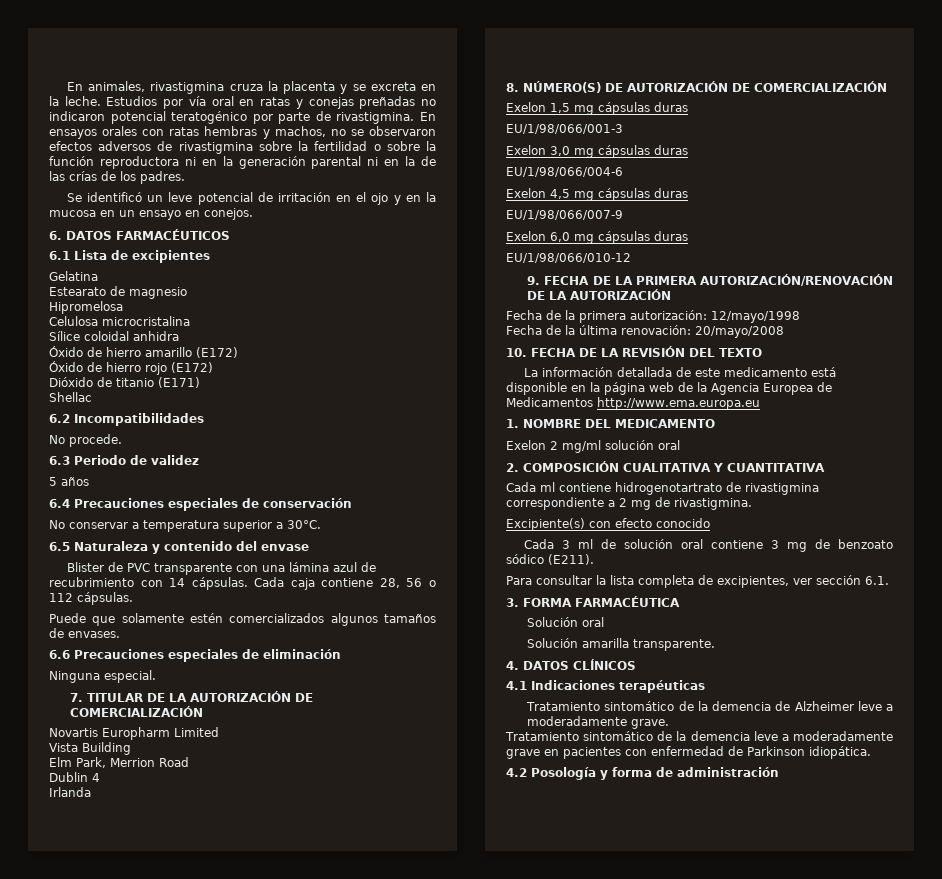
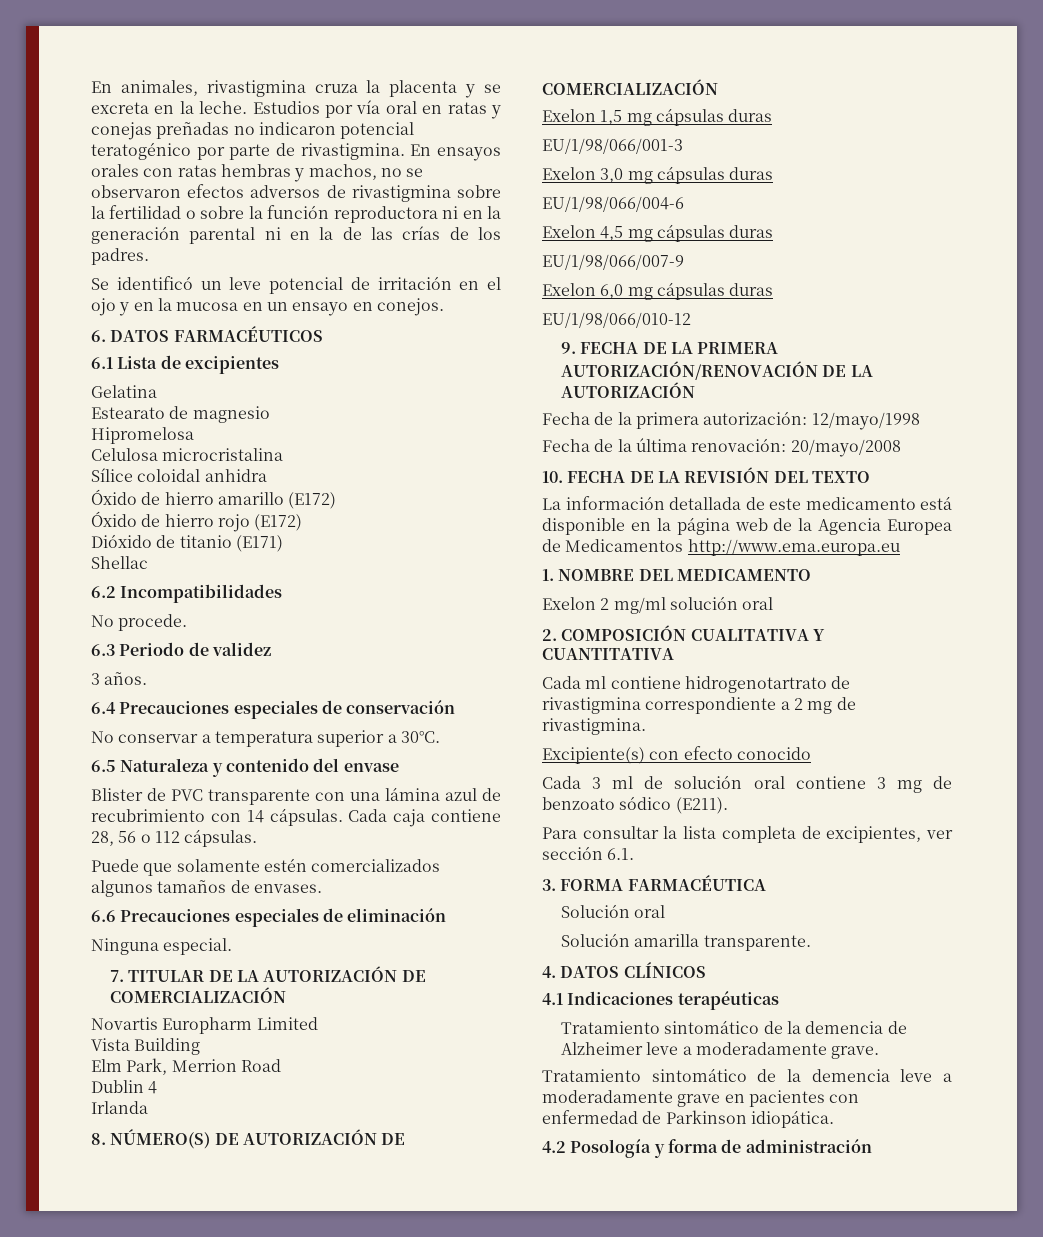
- 5 años
+ 3 años.

